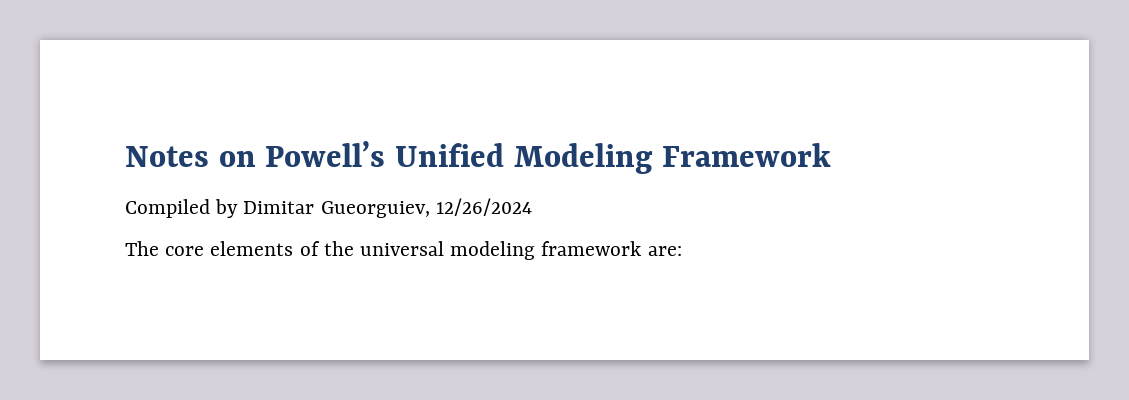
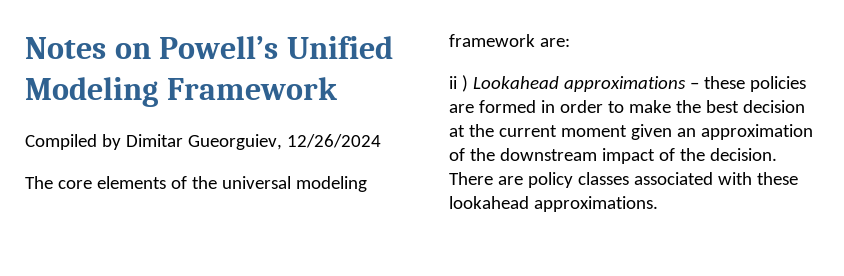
+ ii ) Lookahead approximations – these policies are formed in order to make the best decision at the current moment given an approximation of the downstream impact of the decision. There are policy classes associated with these lookahead approximations.

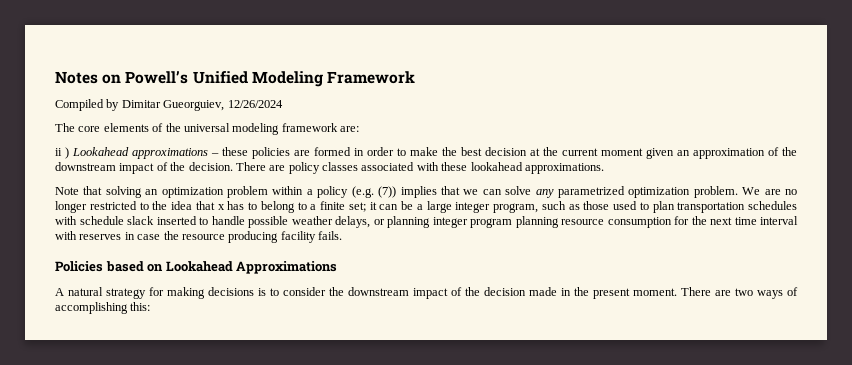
+ Note that solving an optimization problem within a policy (e.g. (7)) implies that we can solve any parametrized optimization problem. We are no longer restricted to the idea that x has to belong to a finite set; it can be a large integer program, such as those used to plan transportation schedules with schedule slack inserted to handle possible weather delays, or planning integer program planning resource consumption for the next time interval with reserves in case the resource producing facility fails.
+ Policies based on Lookahead Approximations
+ A natural strategy for making decisions is to consider the downstream impact of the decision made in the present moment. There are two ways of accomplishing this:

